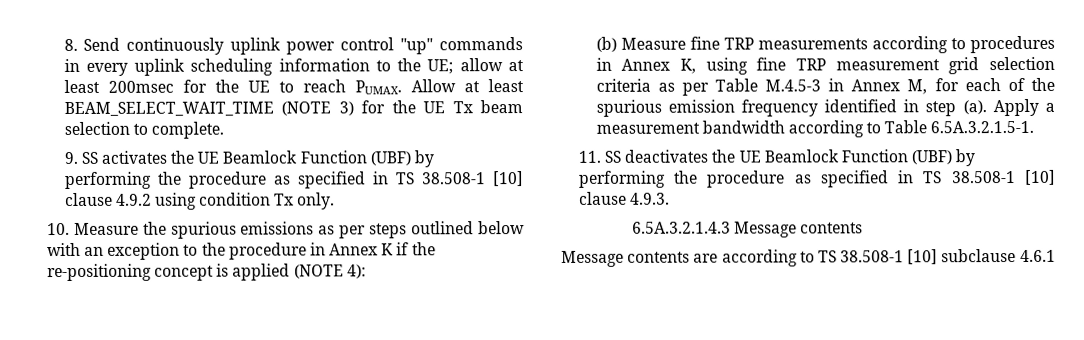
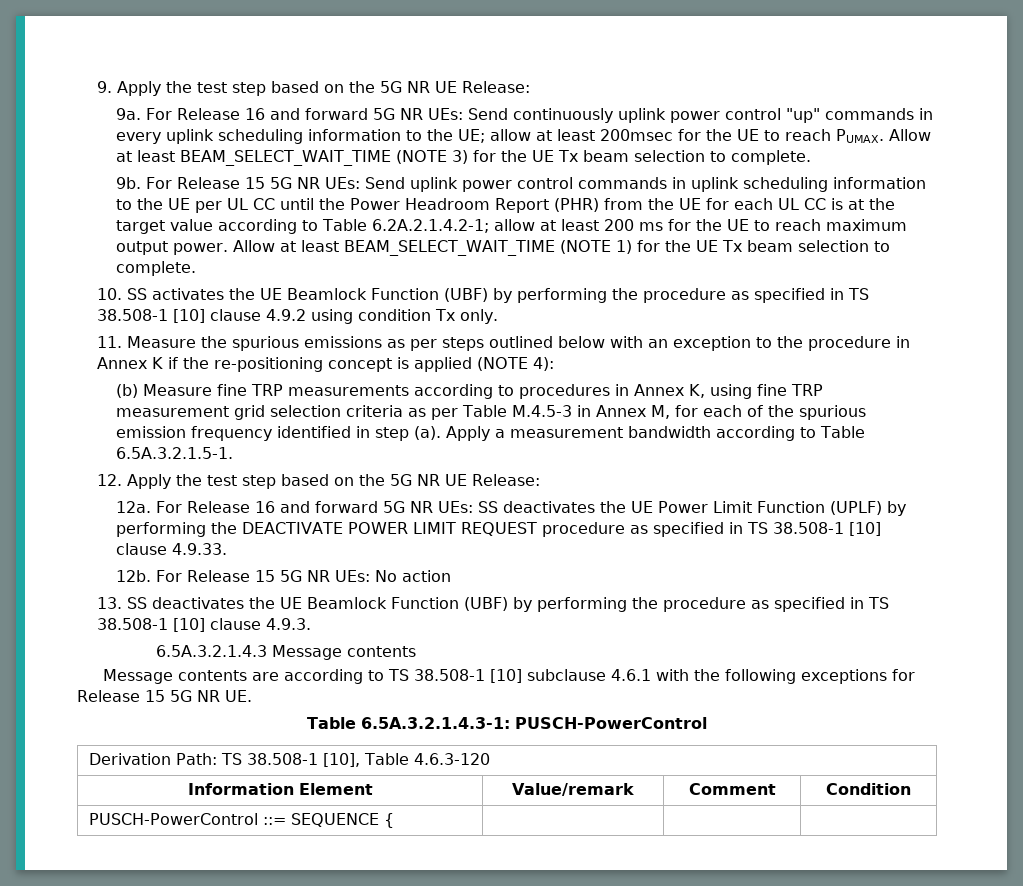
- 8. Send continuously uplink power control "up" commands in every uplink scheduling information to the UE; allow at least 200msec for the UE to reach PUMAX.
+ 9. Apply the test step based on the 5G NR UE Release:
+ 9a. For Release 16 and forward 5G NR UEs: Send continuously uplink power control "up" commands in every uplink scheduling information to the UE; allow at least 200msec for the UE to reach PUMAX.
- 9. SS activates the UE Beamlock Function (UBF) by performing the procedure as specified in TS 38.508-1 [10] clause 4.9.2 using condition Tx only.
+ 9b. For Release 15 5G NR UEs: Send uplink power control commands in uplink scheduling information to the UE per UL CC until the Power Headroom Report (PHR) from the UE for each UL CC is at the target value according to Table 6.2A.2.1.4.2-1; allow at least 200 ms for the UE to reach maximum output power. Allow at least BEAM_SELECT_WAIT_TIME (NOTE 1) for the UE Tx beam selection to complete.
+ 10. SS activates the UE Beamlock Function (UBF) by performing the procedure as specified in TS 38.508-1 [10] clause 4.9.2 using condition Tx only.
- 10. Measure the spurious emissions as per steps outlined below with an exception to the procedure in Annex K if the re-positioning concept is applied (NOTE 4):
+ 11. Measure the spurious emissions as per steps outlined below with an exception to the procedure in Annex K if the re-positioning concept is applied (NOTE 4):
- 11. SS deactivates the UE Beamlock Function (UBF) by performing the procedure as specified in TS 38.508-1 [10] clause 4.9.3.
+ 12. Apply the test step based on the 5G NR UE Release:
+ 12a. For Release 16 and forward 5G NR UEs: SS deactivates the UE Power Limit Function (UPLF) by performing the DEACTIVATE POWER LIMIT REQUEST procedure as specified in TS 38.508-1 [10] clause 4.9.33.
+ 12b. For Release 15 5G NR UEs: No action
+ 13. SS deactivates the UE Beamlock Function (UBF) by performing the procedure as specified in TS 38.508-1 [10] clause 4.9.3.
- Message contents are according to TS 38.508-1 [10] subclause 4.6.1
+ Message contents are according to TS 38.508-1 [10] subclause 4.6.1 with the following exceptions for Release 15 5G NR UE.
+ Table 6.5A.3.2.1.4.3-1: PUSCH-PowerControl
+ Derivation Path: TS 38.508-1 [10], Table 4.6.3-120
+ Information Element | Value/remark | Comment | Condition
+ PUSCH-PowerControl ::= SEQUENCE { | | |

